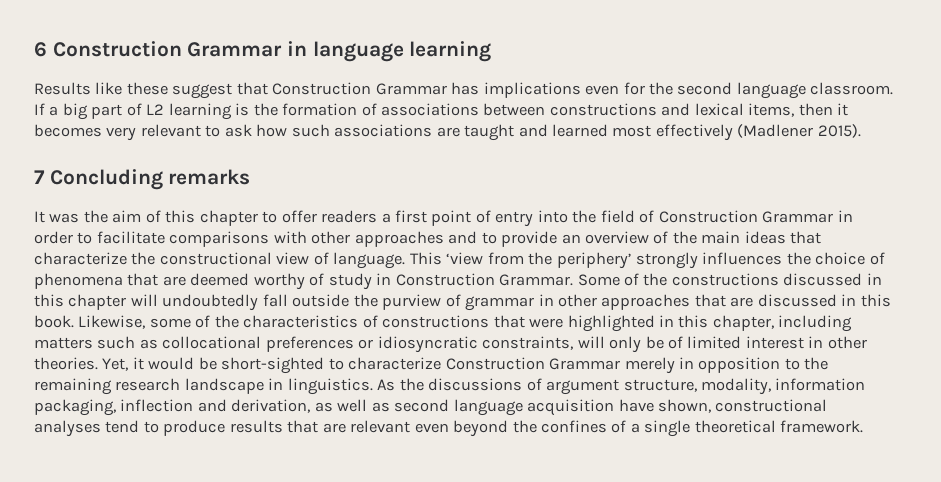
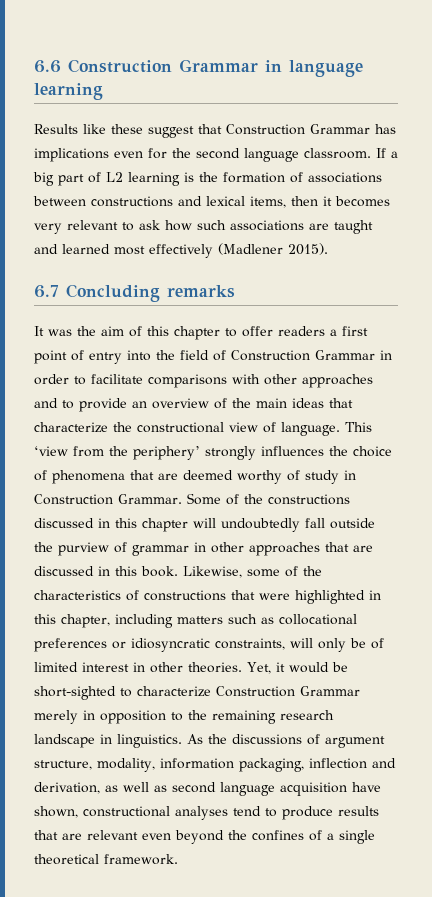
- 6 Construction Grammar in language learning
+ 6.6 Construction Grammar in language learning
- 7 Concluding remarks
+ 6.7 Concluding remarks

